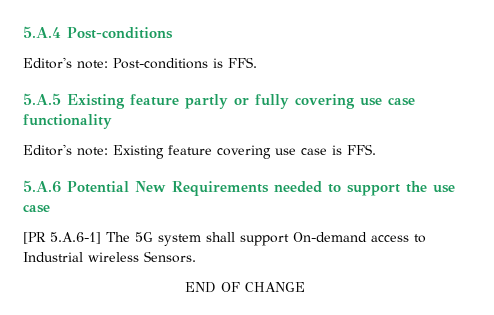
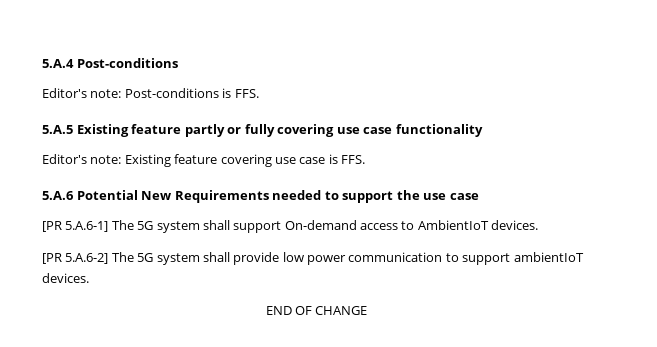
- [PR 5.A.6-1] The 5G system shall support On-demand access to Industrial wireless Sensors.
+ [PR 5.A.6-1] The 5G system shall support On-demand access to AmbientIoT devices.
+ [PR 5.A.6-2] The 5G system shall provide low power communication to support ambientIoT devices.

